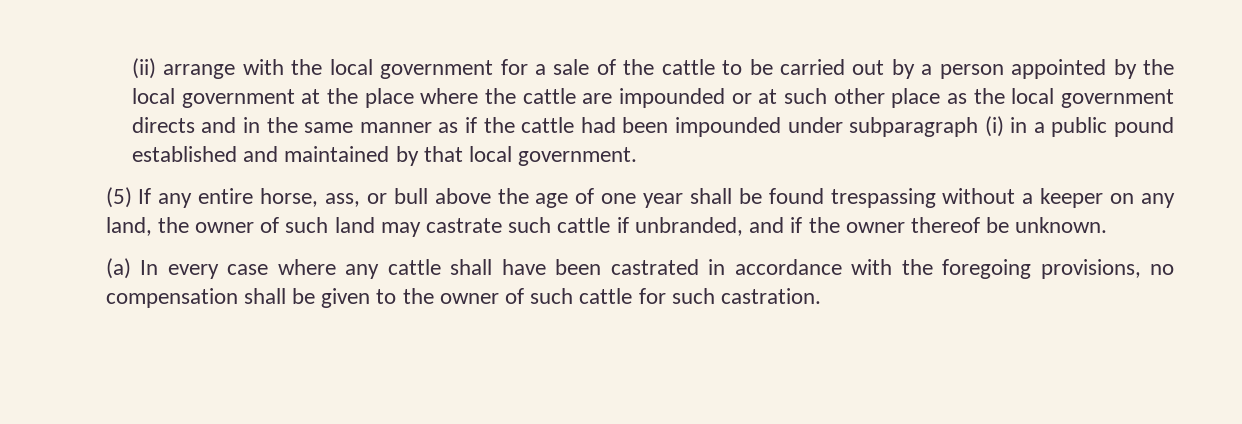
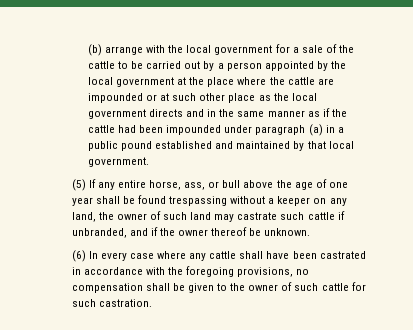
- (ii) arrange with the local government for a sale of the cattle to be carried out by a person appointed by the local government at the place where the cattle are impounded or at such other place as the local government directs and in the same manner as if the cattle had been impounded under subparagraph (i) in a public pound established and maintained by that local government.
+ (b) arrange with the local government for a sale of the cattle to be carried out by a person appointed by the local government at the place where the cattle are impounded or at such other place as the local government directs and in the same manner as if the cattle had been impounded under paragraph (a) in a public pound established and maintained by that local government.
- (a) In every case where any cattle shall have been castrated in accordance with the foregoing provisions, no compensation shall be given to the owner of such cattle for such castration.
+ (6) In every case where any cattle shall have been castrated in accordance with the foregoing provisions, no compensation shall be given to the owner of such cattle for such castration.

